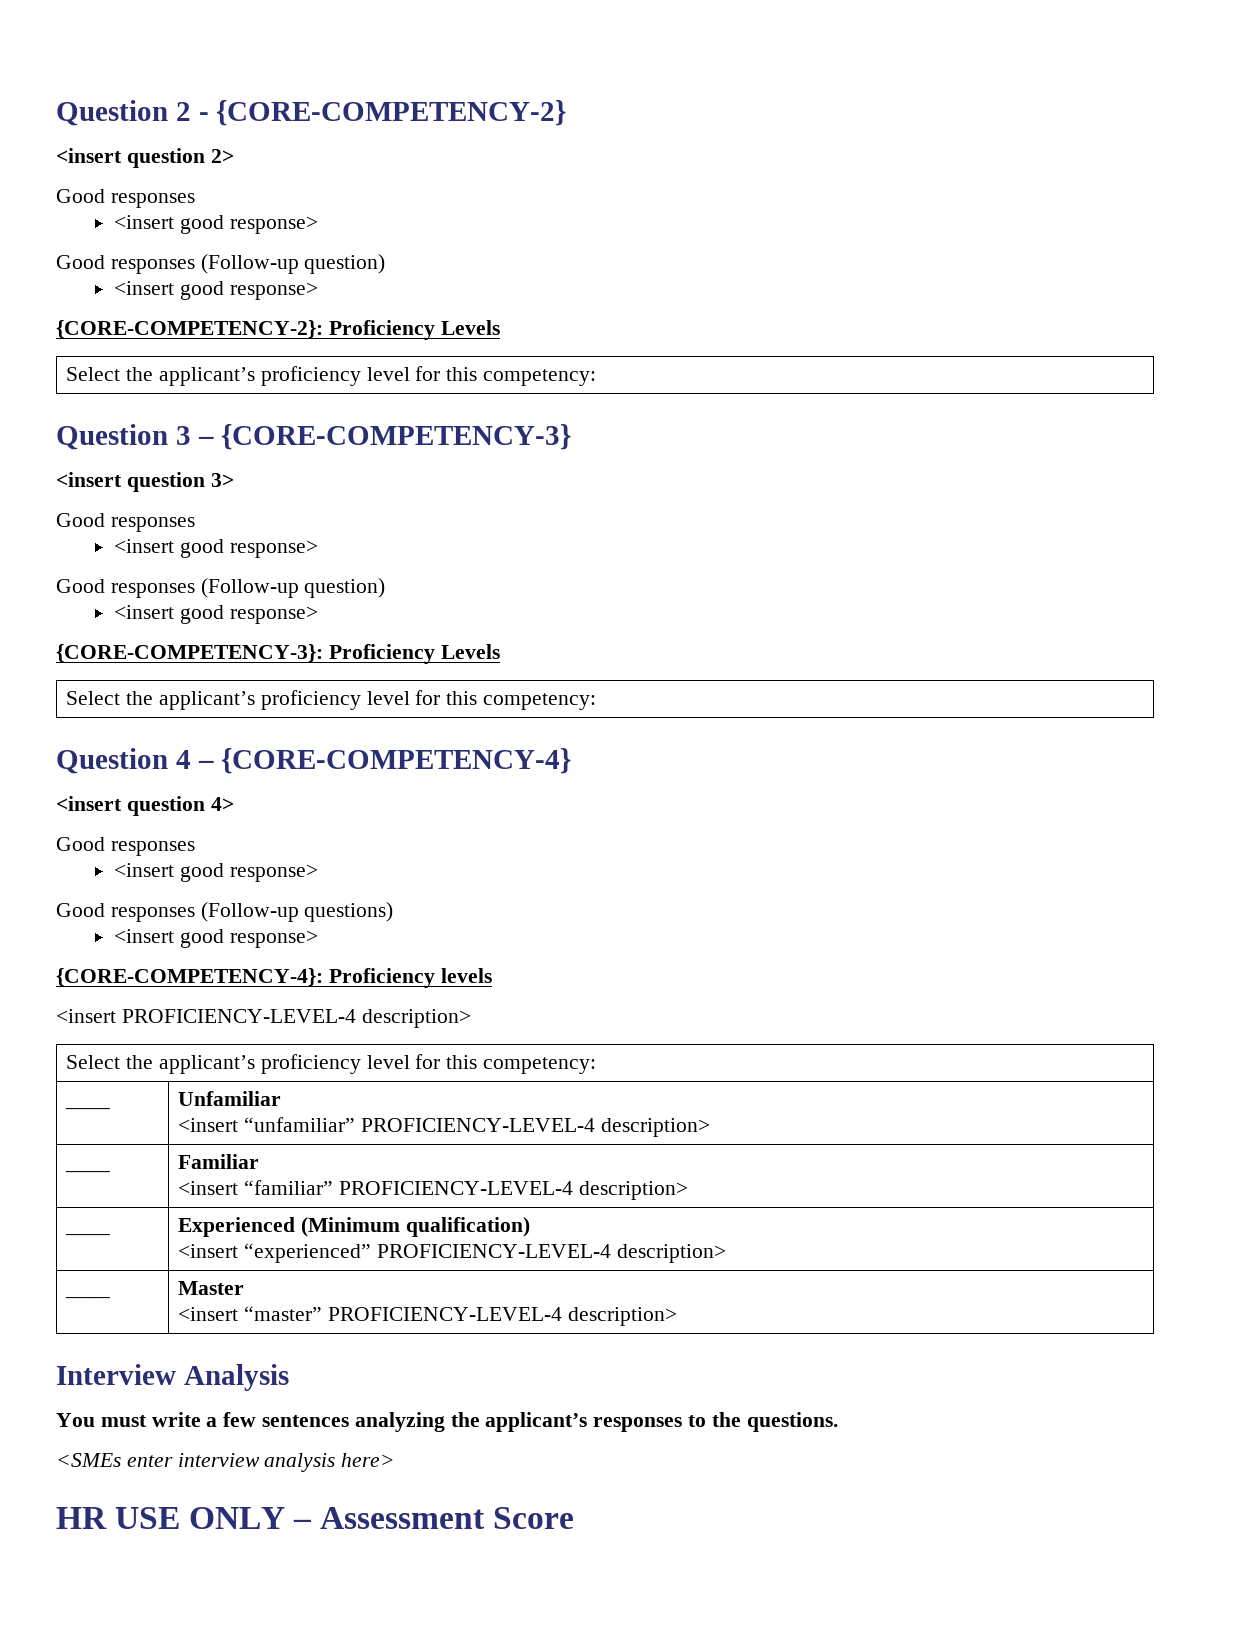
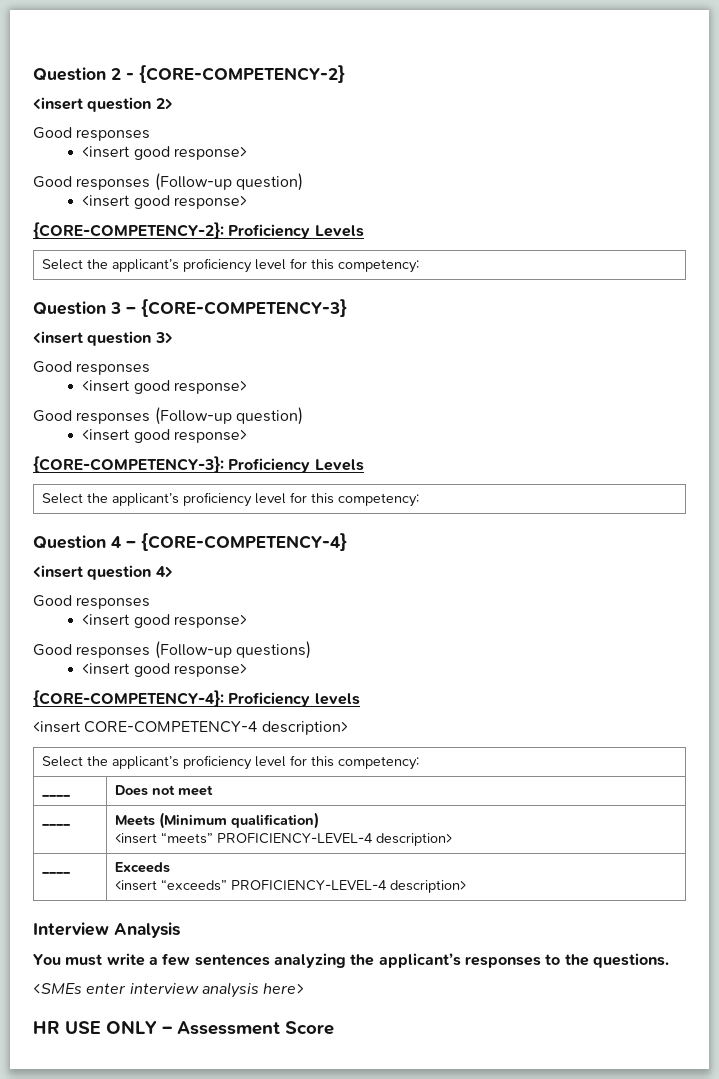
- <insert PROFICIENCY-LEVEL-4 description>
+ <insert CORE-COMPETENCY-4 description>
- ____ | Unfamiliar
- <insert “unfamiliar” PROFICIENCY-LEVEL-4 description>
- ____ | Familiar
- <insert “familiar” PROFICIENCY-LEVEL-4 description>
- ____ | Experienced (Minimum qualification)
- <insert “experienced” PROFICIENCY-LEVEL-4 description>
- ____ | Master
- <insert “master” PROFICIENCY-LEVEL-4 description>
+ ____ | Does not meet
+ ____ | Meets (Minimum qualification)
+ <insert “meets” PROFICIENCY-LEVEL-4 description>
+ ____ | Exceeds
+ <insert “exceeds” PROFICIENCY-LEVEL-4 description>

